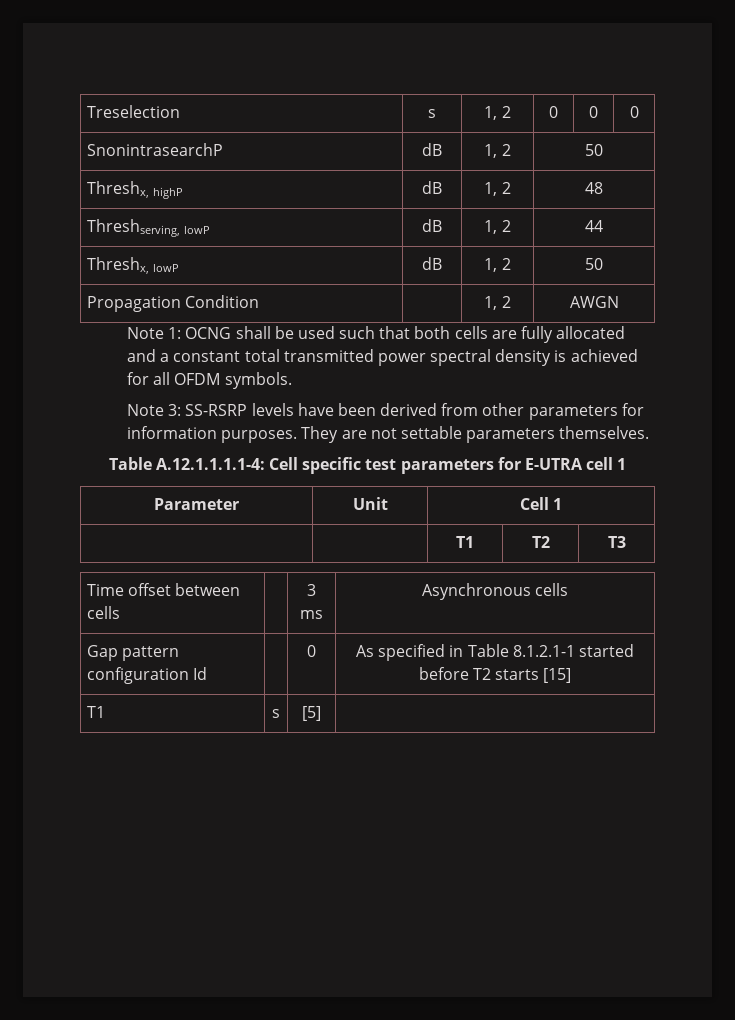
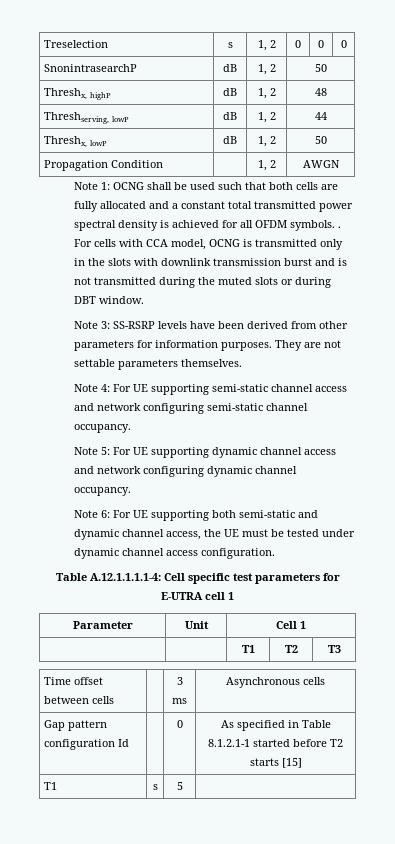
- Note 1: OCNG shall be used such that both cells are fully allocated and a constant total transmitted power spectral density is achieved for all OFDM symbols.
+ Note 1: OCNG shall be used such that both cells are fully allocated and a constant total transmitted power spectral density is achieved for all OFDM symbols. . For cells with CCA model, OCNG is transmitted only in the slots with downlink transmission burst and is not transmitted during the muted slots or during DBT window.
+ Note 4: For UE supporting semi-static channel access and network configuring semi-static channel occupancy.
+ Note 5: For UE supporting dynamic channel access and network configuring dynamic channel occupancy.
+ Note 6: For UE supporting both semi-static and dynamic channel access, the UE must be tested under dynamic channel access configuration.
- T1 | s | [5] |
+ T1 | s | 5 |

